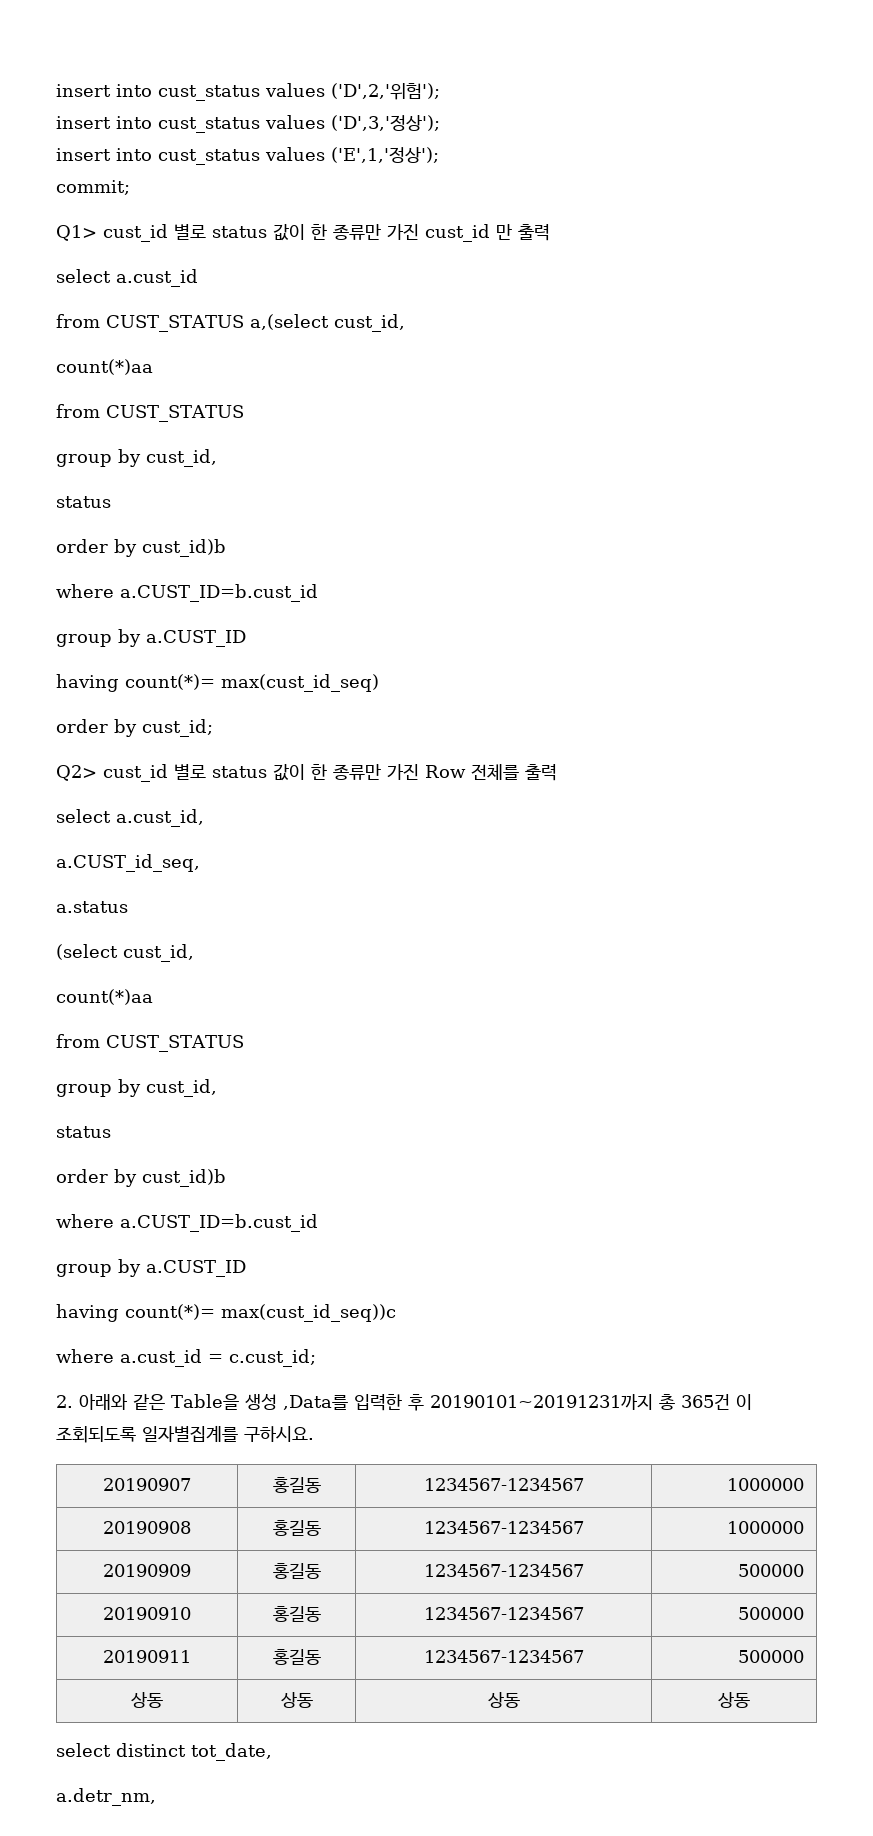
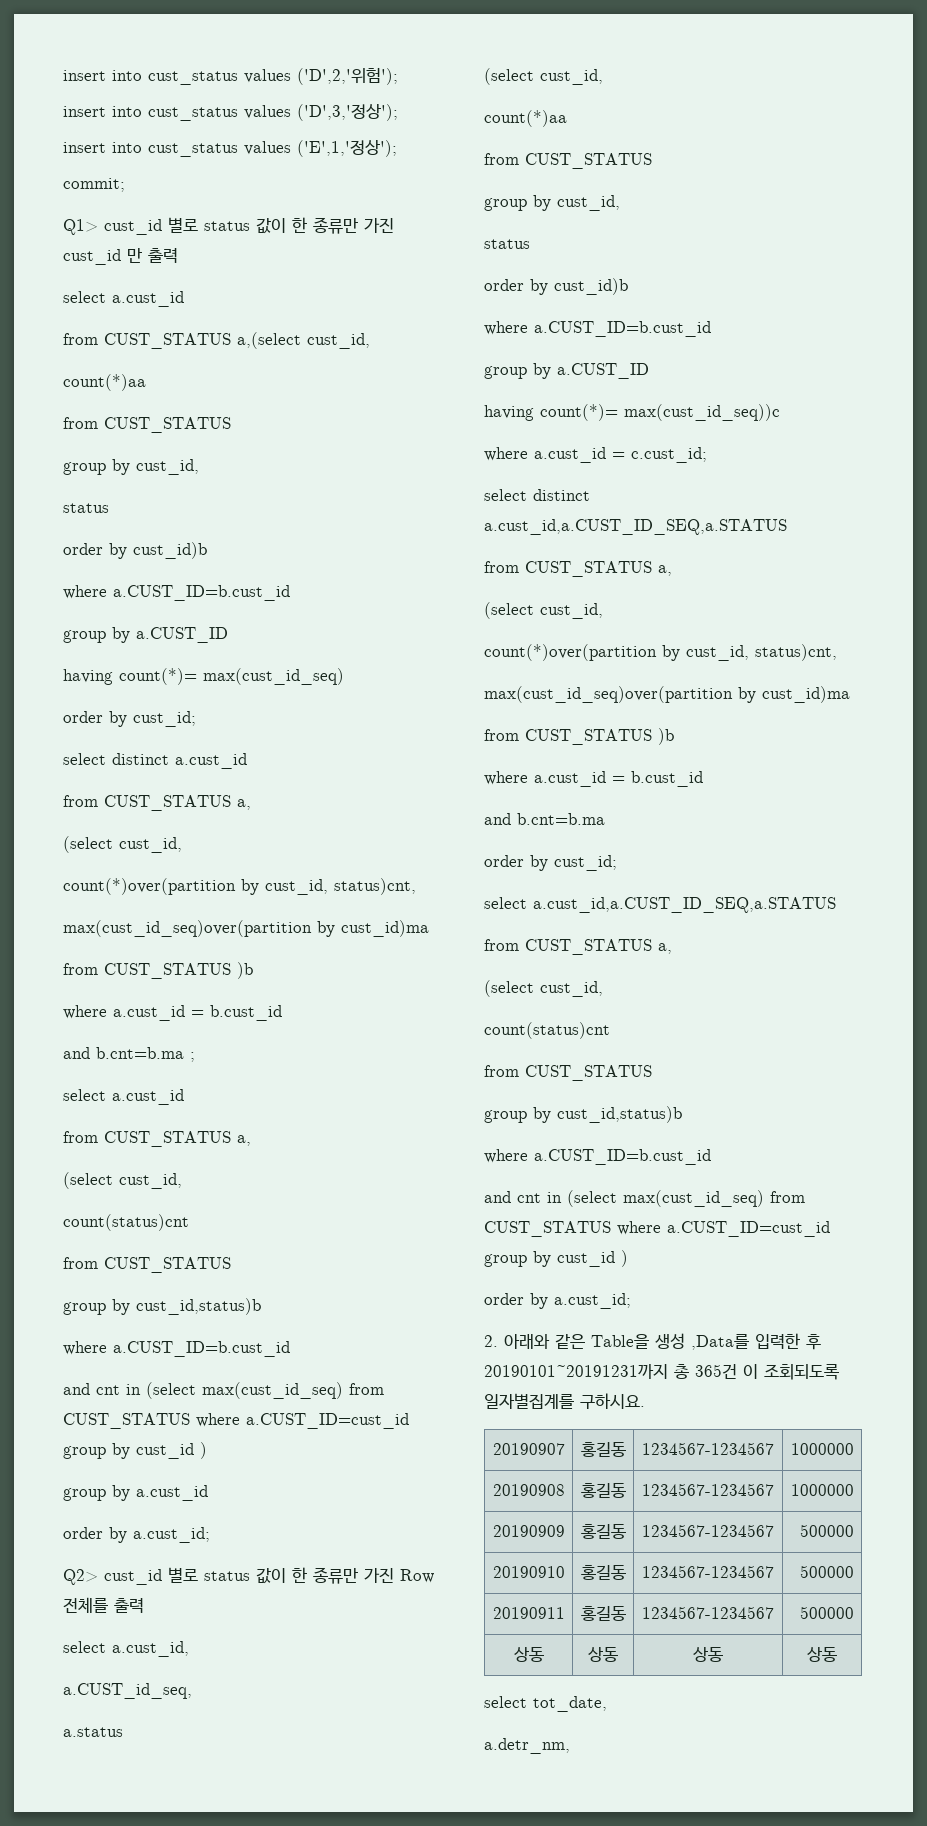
+ select distinct a.cust_id
+ from CUST_STATUS a,
+ (select cust_id,
+ count(*)over(partition by cust_id, status)cnt,
+ max(cust_id_seq)over(partition by cust_id)ma
+ from CUST_STATUS )b
+ where a.cust_id = b.cust_id
+ and b.cnt=b.ma ;
+ select a.cust_id
+ from CUST_STATUS a,
+ (select cust_id,
+ count(status)cnt
+ from CUST_STATUS
+ group by cust_id,status)b
+ where a.CUST_ID=b.cust_id
+ and cnt in (select max(cust_id_seq) from CUST_STATUS where a.CUST_ID=cust_id group by cust_id )
+ group by a.cust_id
+ order by a.cust_id;
+ select distinct a.cust_id,a.CUST_ID_SEQ,a.STATUS
+ from CUST_STATUS a,
+ (select cust_id,
+ count(*)over(partition by cust_id, status)cnt,
+ max(cust_id_seq)over(partition by cust_id)ma
+ from CUST_STATUS )b
+ where a.cust_id = b.cust_id
+ and b.cnt=b.ma
+ order by cust_id;
+ select a.cust_id,a.CUST_ID_SEQ,a.STATUS
+ from CUST_STATUS a,
+ (select cust_id,
+ count(status)cnt
+ from CUST_STATUS
+ group by cust_id,status)b
+ where a.CUST_ID=b.cust_id
+ and cnt in (select max(cust_id_seq) from CUST_STATUS where a.CUST_ID=cust_id group by cust_id )
+ order by a.cust_id;
- select distinct tot_date,
+ select tot_date,

